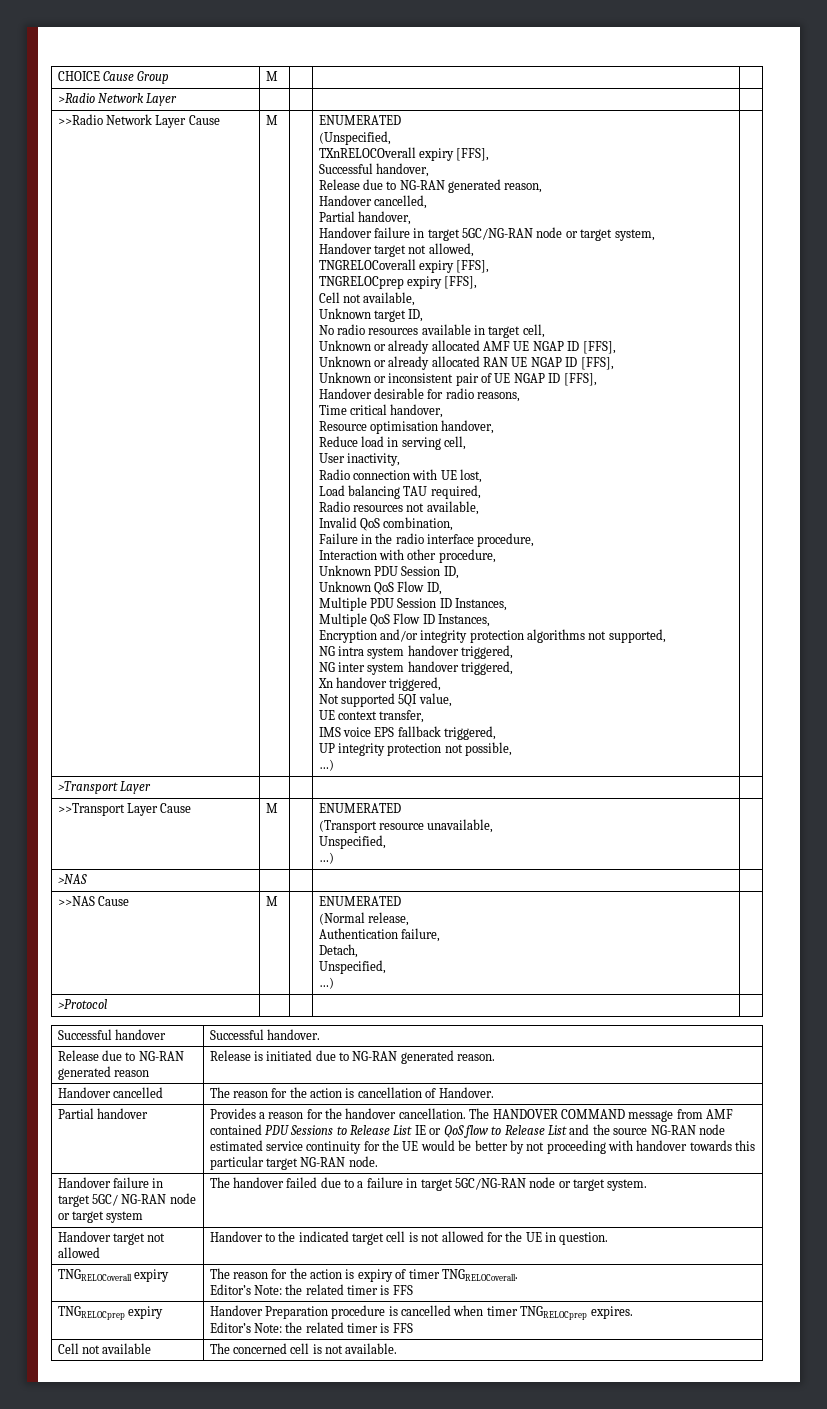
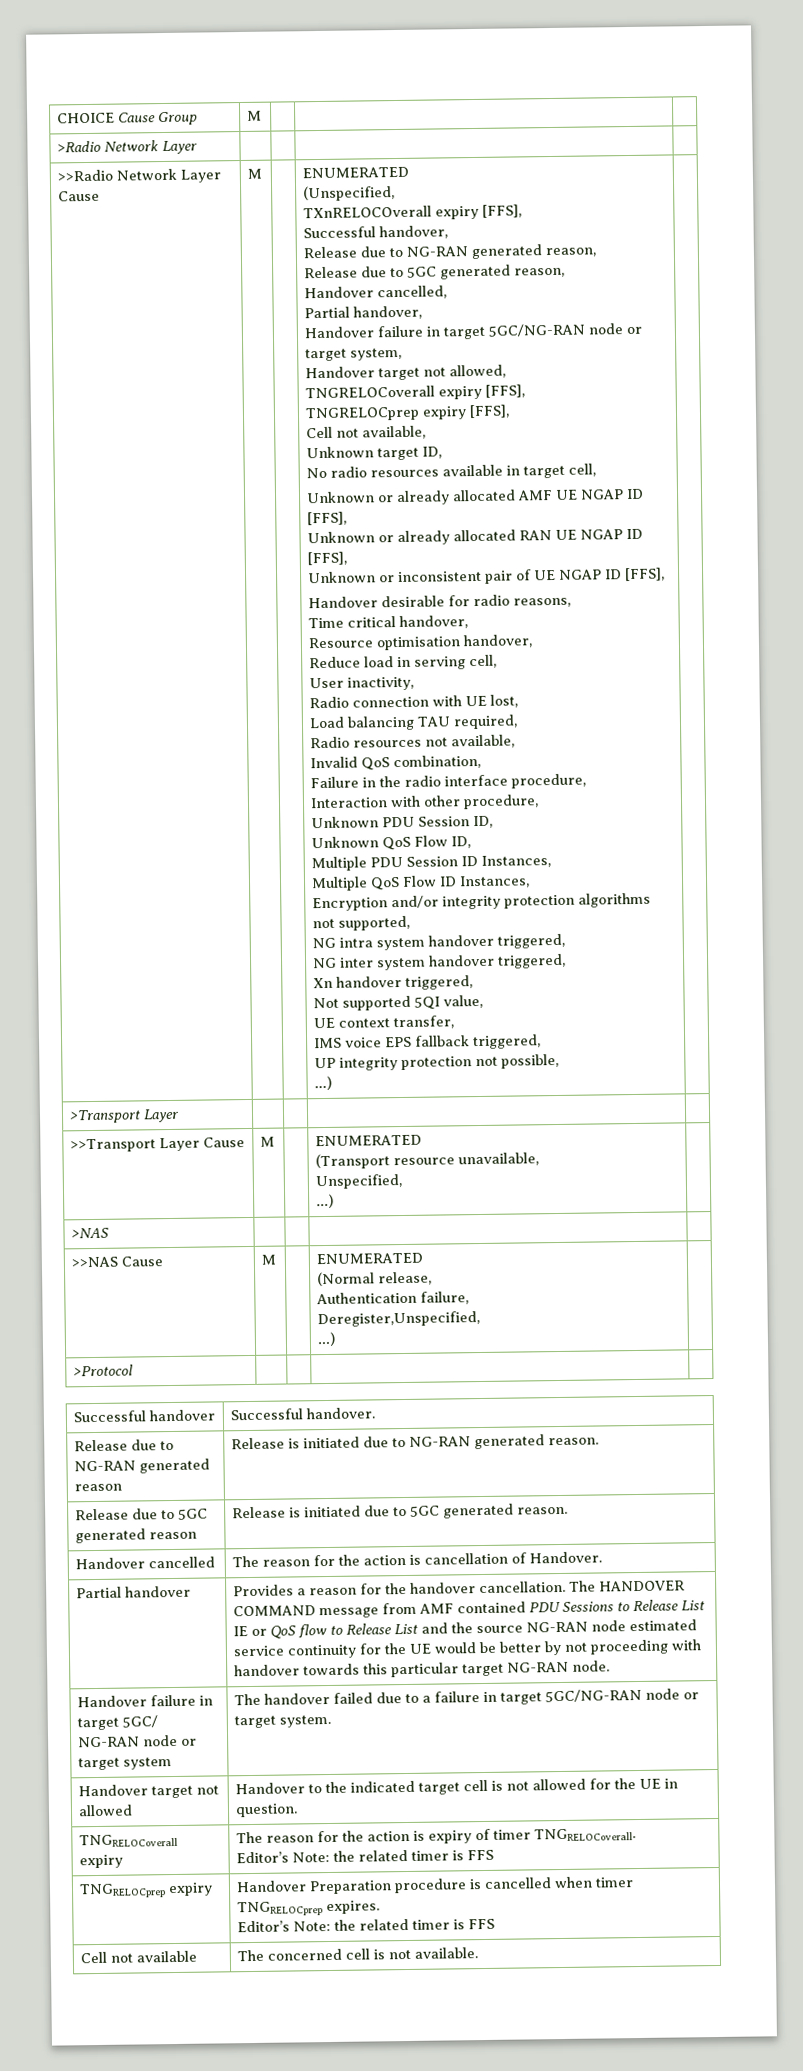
+ Release due to 5GC generated reason,
  >>NAS Cause | M | | ENUMERATED
  (Normal release,
  Authentication failure,
- Detach,
- Unspecified,
+ Deregister,Unspecified,
+ Release due to 5GC generated reason | Release is initiated due to 5GC generated reason.

